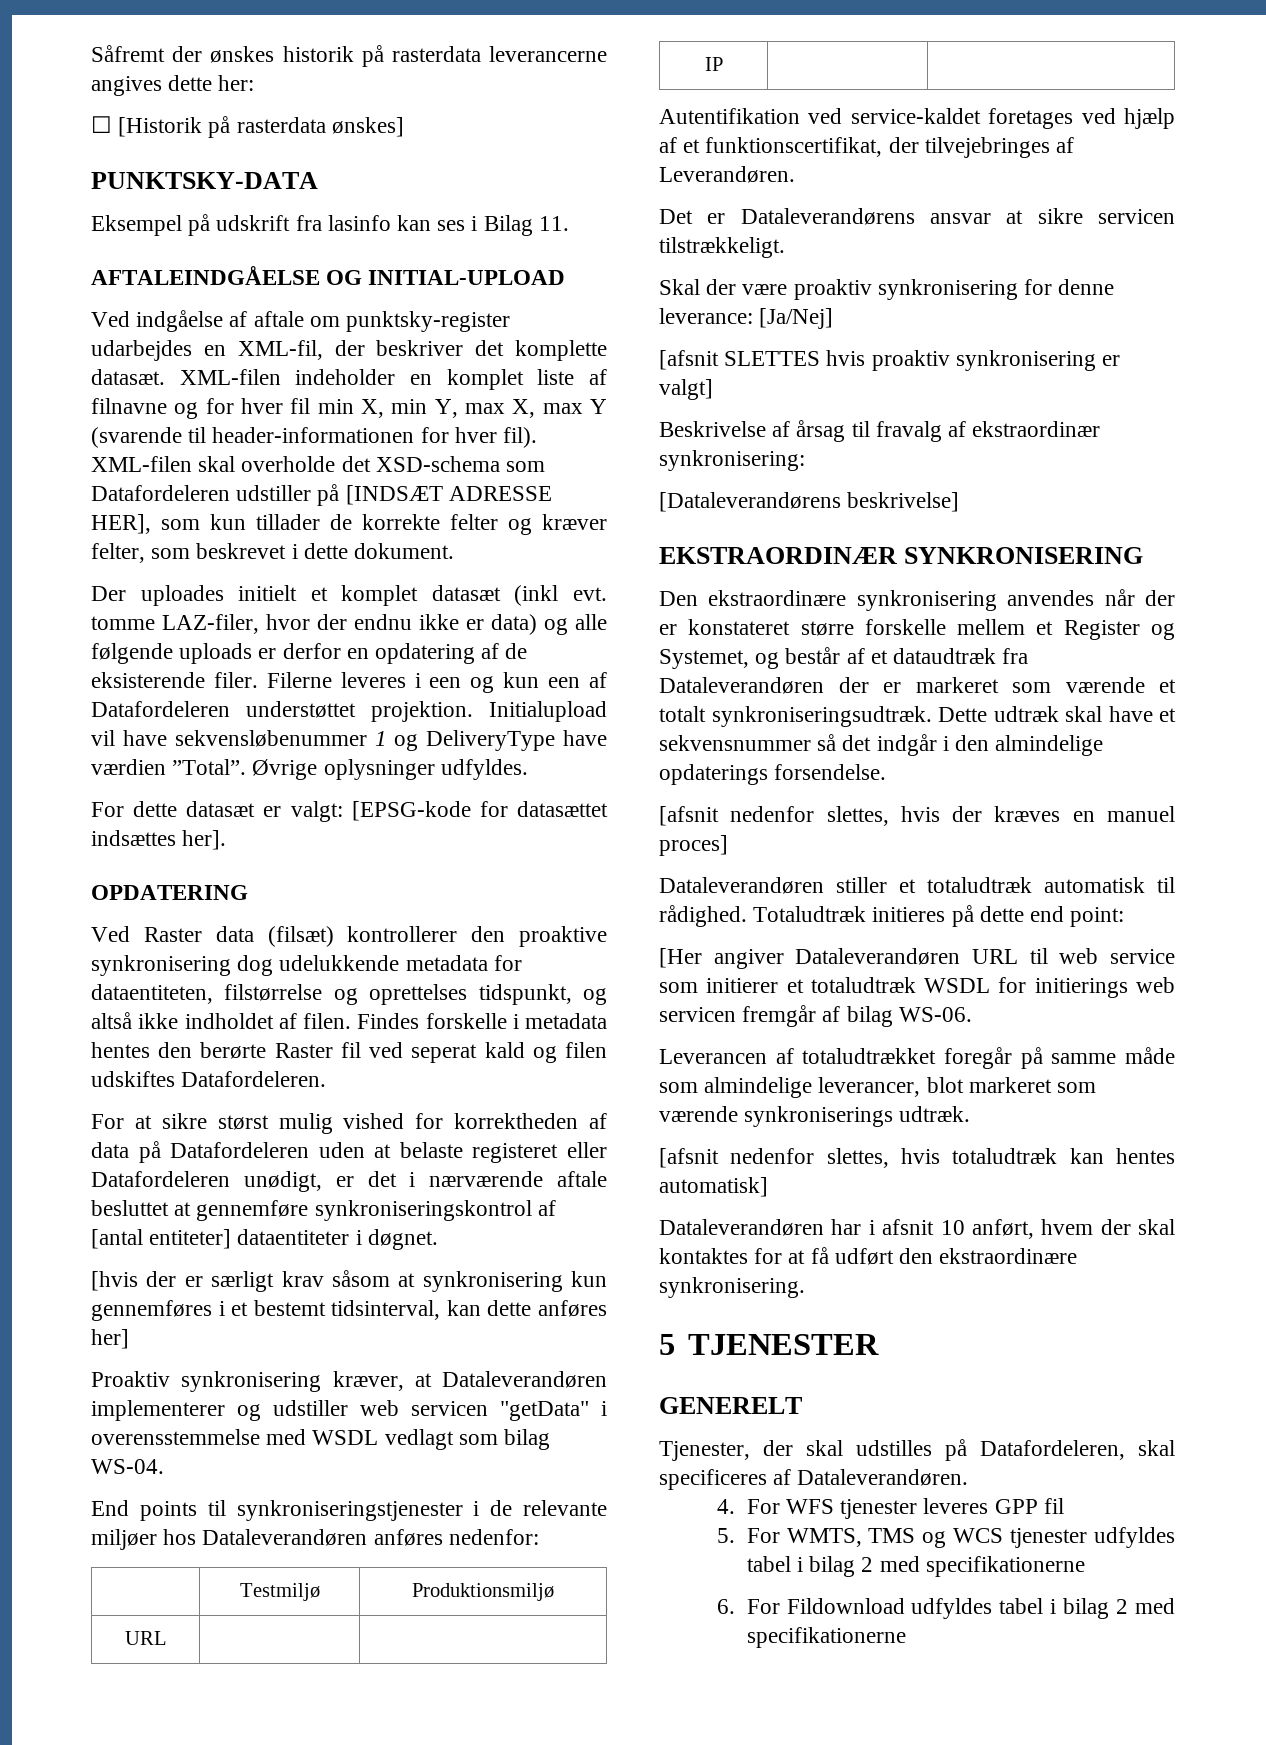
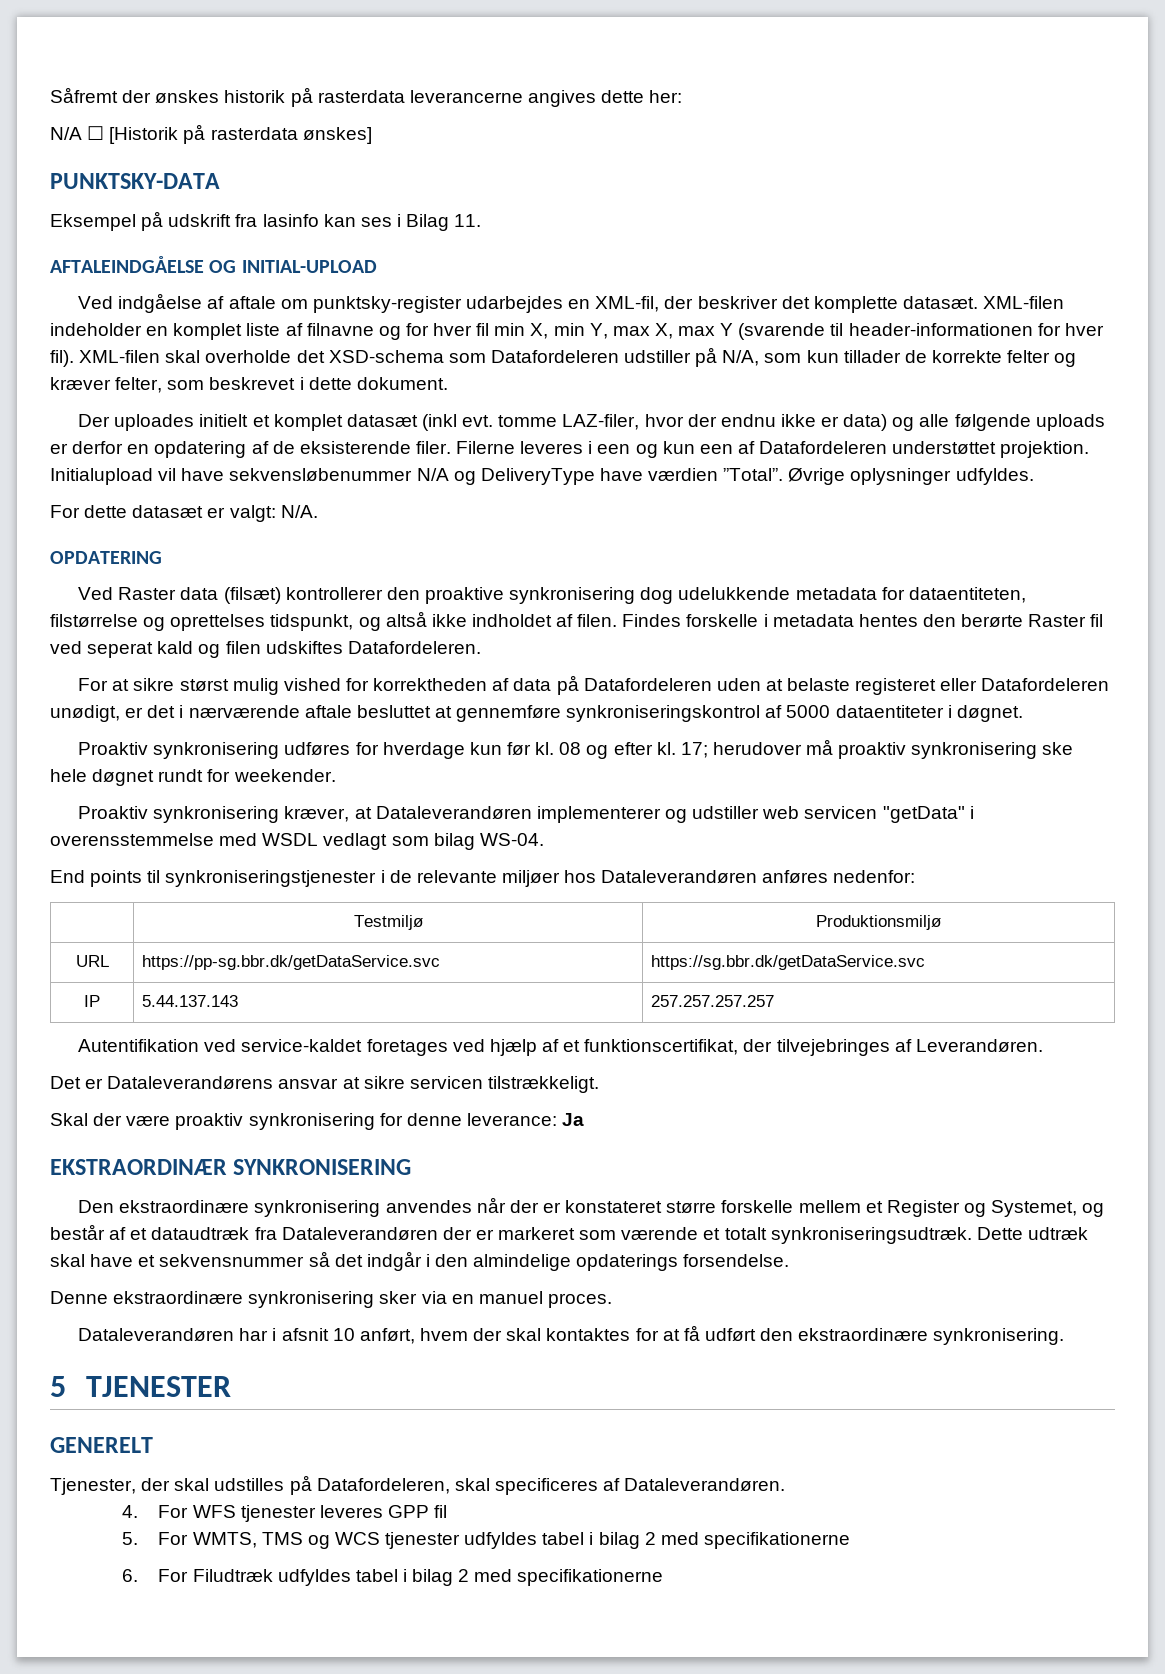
- ☐ [Historik på rasterdata ønskes]
+ N/A ☐ [Historik på rasterdata ønskes]
- XML-filen skal overholde det XSD-schema som Datafordeleren udstiller på [INDSÆT ADRESSE HER], som kun tillader de korrekte felter og kræver felter, som beskrevet i dette dokument.
+ XML-filen skal overholde det XSD-schema som Datafordeleren udstiller på N/A, som kun tillader de korrekte felter og kræver felter, som beskrevet i dette dokument.
- Initialupload vil have sekvensløbenummer 1 og DeliveryType have værdien ”Total”.
+ Initialupload vil have sekvensløbenummer N/A og DeliveryType have værdien ”Total”.
- For dette datasæt er valgt: [EPSG-kode for datasættet indsættes her].
+ For dette datasæt er valgt: N/A.
- For at sikre størst mulig vished for korrektheden af data på Datafordeleren uden at belaste registeret eller Datafordeleren unødigt, er det i nærværende aftale besluttet at gennemføre synkroniseringskontrol af [antal entiteter] dataentiteter i døgnet.
+ For at sikre størst mulig vished for korrektheden af data på Datafordeleren uden at belaste registeret eller Datafordeleren unødigt, er det i nærværende aftale besluttet at gennemføre synkroniseringskontrol af 5000 dataentiteter i døgnet.
- [hvis der er særligt krav såsom at synkronisering kun gennemføres i et bestemt tidsinterval, kan dette anføres her]
+ Proaktiv synkronisering udføres for hverdage kun før kl. 08 og efter kl. 17; herudover må proaktiv synkronisering ske hele døgnet rundt for weekender.
- URL | |
+ URL | https://pp-sg.bbr.dk/getDataService.svc | https://sg.bbr.dk/getDataService.svc
- IP | |
+ IP | 5.44.137.143 | 257.257.257.257
- Skal der være proaktiv synkronisering for denne leverance: [Ja/Nej]
- [afsnit SLETTES hvis proaktiv synkronisering er valgt]
- Beskrivelse af årsag til fravalg af ekstraordinær synkronisering:
- [Dataleverandørens beskrivelse]
+ Skal der være proaktiv synkronisering for denne leverance: Ja
- [afsnit nedenfor slettes, hvis der kræves en manuel proces]
- Dataleverandøren stiller et totaludtræk automatisk til rådighed. Totaludtræk initieres på dette end point:
- [Her angiver Dataleverandøren URL til web service som initierer et totaludtræk WSDL for initierings web servicen fremgår af bilag WS-06.
- Leverancen af totaludtrækket foregår på samme måde som almindelige leverancer, blot markeret som værende synkroniserings udtræk.
- [afsnit nedenfor slettes, hvis totaludtræk kan hentes automatisk]
+ Denne ekstraordinære synkronisering sker via en manuel proces.
- 6. For Fildownload udfyldes tabel i bilag 2 med specifikationerne
+ 6. For Filudtræk udfyldes tabel i bilag 2 med specifikationerne

